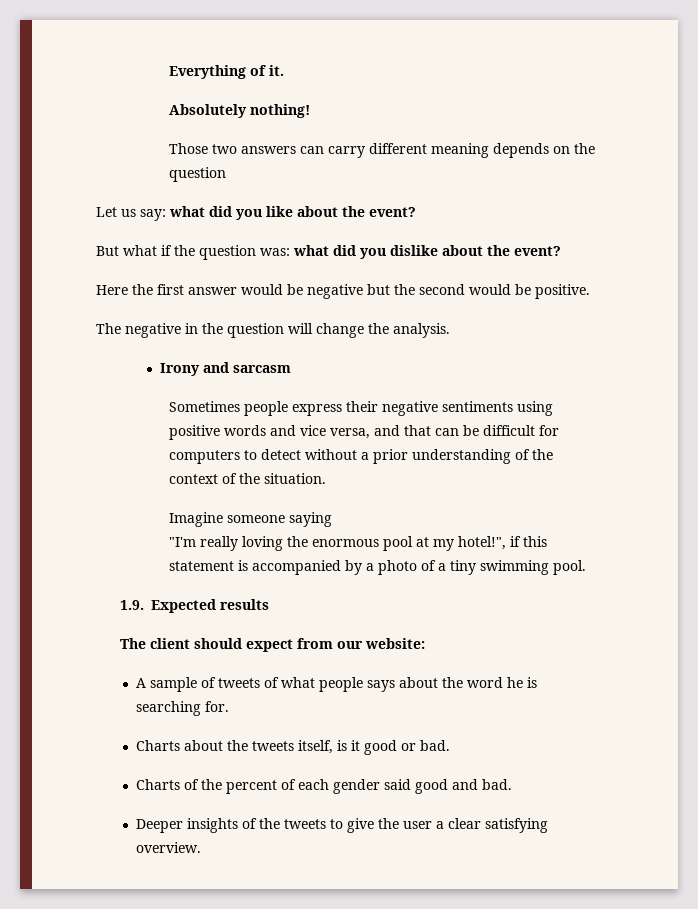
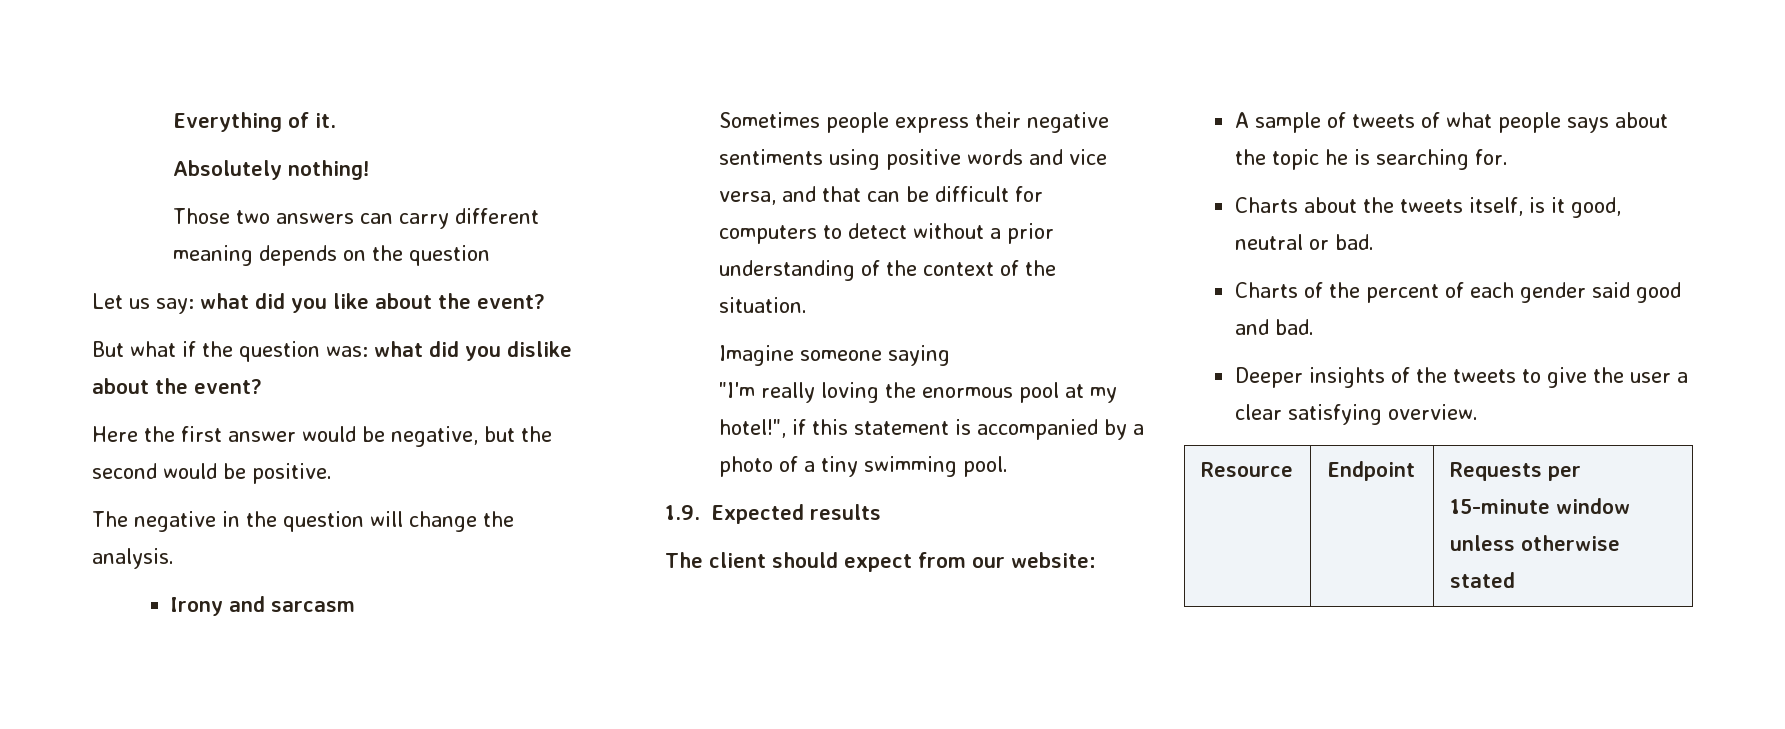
- Here the first answer would be negative but the second would be positive.
+ Here the first answer would be negative, but the second would be positive.
- A sample of tweets of what people says about the word he is searching for.
+ A sample of tweets of what people says about the topic he is searching for.
- Charts about the tweets itself, is it good or bad.
+ Charts about the tweets itself, is it good, neutral or bad.
+ Resource | Endpoint | Requests per 15-minute window unless otherwise stated

